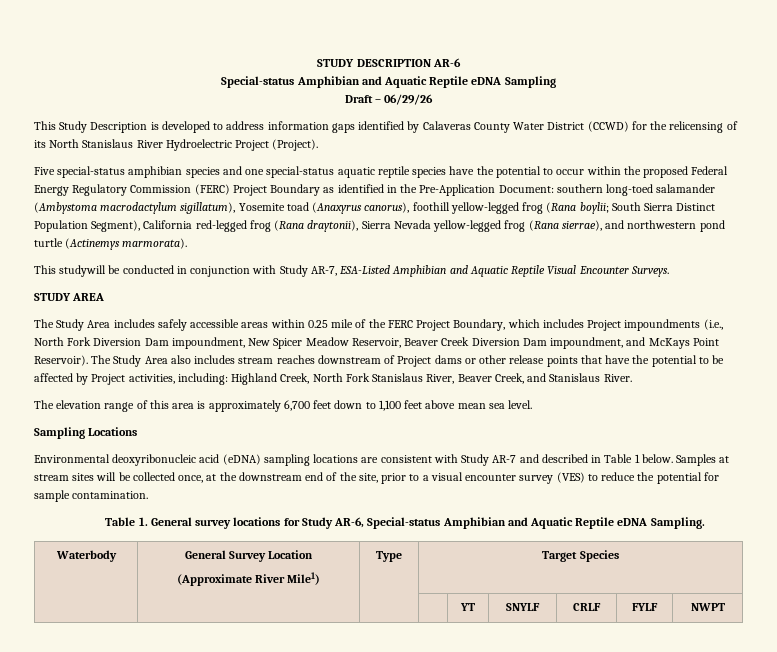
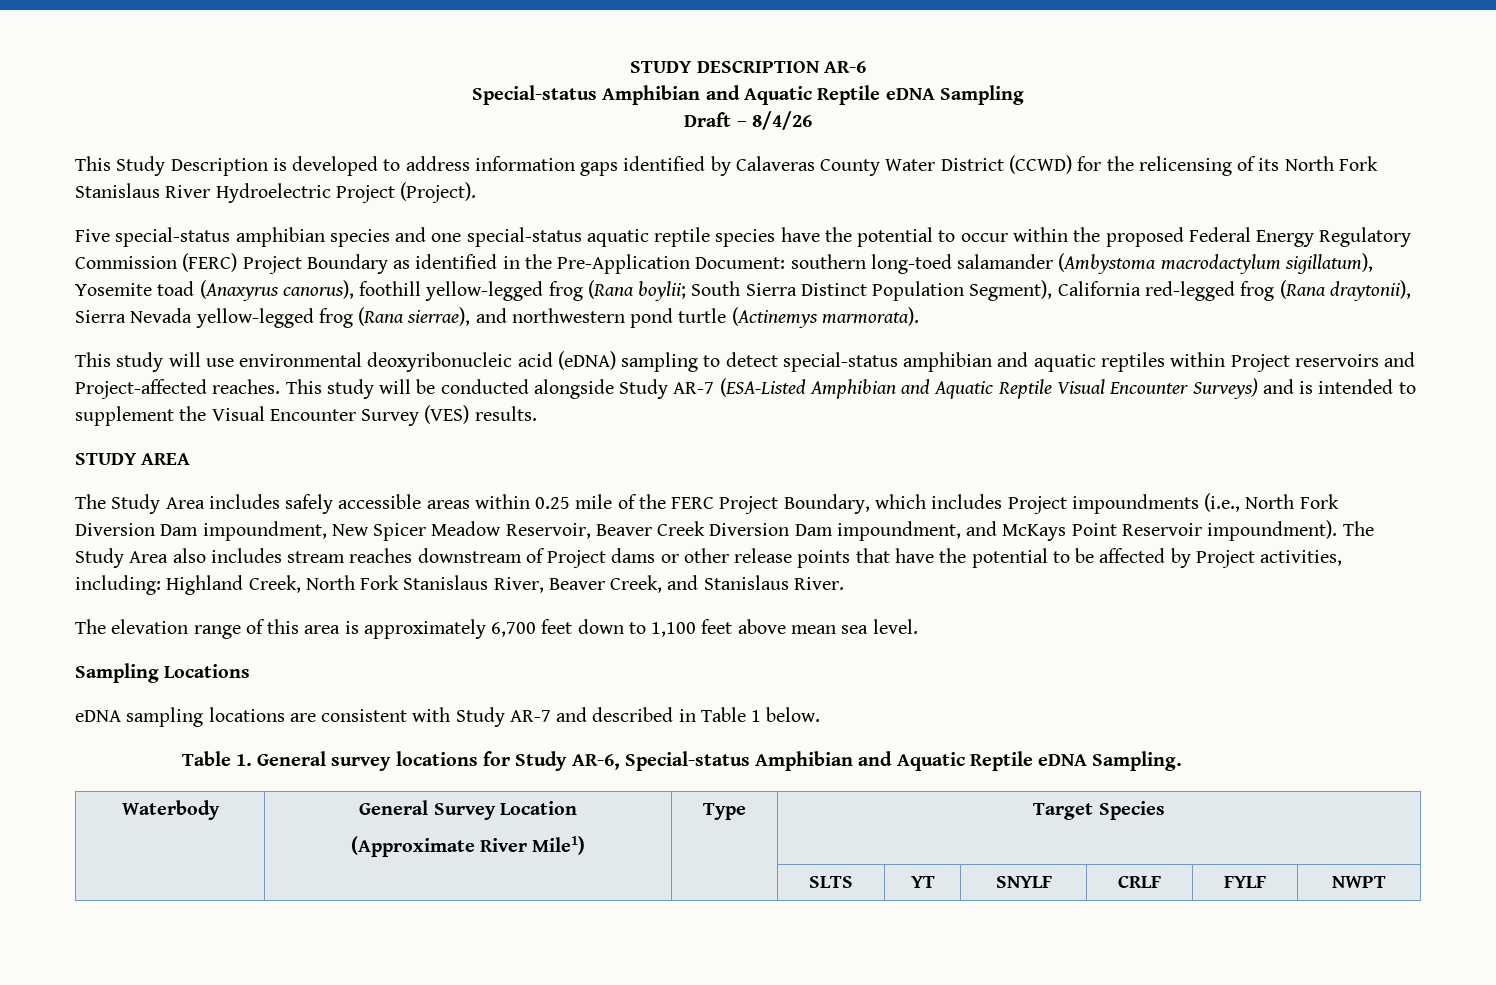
- Draft – 06/29/26
+ Draft – 8/4/26
- This Study Description is developed to address information gaps identified by Calaveras County Water District (CCWD) for the relicensing of its North Stanislaus River Hydroelectric Project (Project).
+ This Study Description is developed to address information gaps identified by Calaveras County Water District (CCWD) for the relicensing of its North Fork Stanislaus River Hydroelectric Project (Project).
- This studywill be conducted in conjunction with Study AR-7, ESA-Listed Amphibian and Aquatic Reptile Visual Encounter Surveys.
+ This study will use environmental deoxyribonucleic acid (eDNA) sampling to detect special-status amphibian and aquatic reptiles within Project reservoirs and Project-affected reaches. This study will be conducted alongside Study AR-7 (ESA-Listed Amphibian and Aquatic Reptile Visual Encounter Surveys) and is intended to supplement the Visual Encounter Survey (VES) results.
- The Study Area includes safely accessible areas within 0.25 mile of the FERC Project Boundary, which includes Project impoundments (i.e., North Fork Diversion Dam impoundment, New Spicer Meadow Reservoir, Beaver Creek Diversion Dam impoundment, and McKays Point Reservoir).
+ The Study Area includes safely accessible areas within 0.25 mile of the FERC Project Boundary, which includes Project impoundments (i.e., North Fork Diversion Dam impoundment, New Spicer Meadow Reservoir, Beaver Creek Diversion Dam impoundment, and McKays Point Reservoir impoundment).
- Environmental deoxyribonucleic acid (eDNA) sampling locations are consistent with Study AR-7 and described in Table 1 below. Samples at stream sites will be collected once, at the downstream end of the site, prior to a visual encounter survey (VES) to reduce the potential for sample contamination.
+ eDNA sampling locations are consistent with Study AR-7 and described in Table 1 below.
- | | | | YT | SNYLF | CRLF | FYLF | NWPT
+ | | | SLTS | YT | SNYLF | CRLF | FYLF | NWPT

